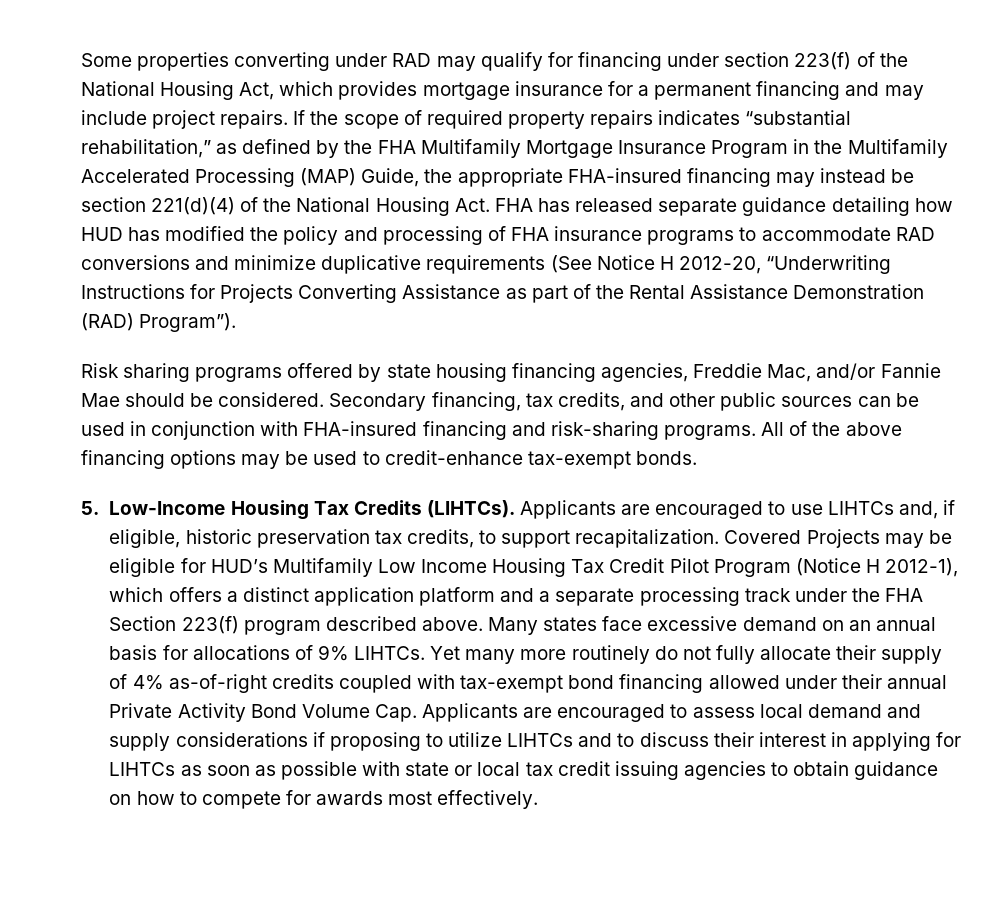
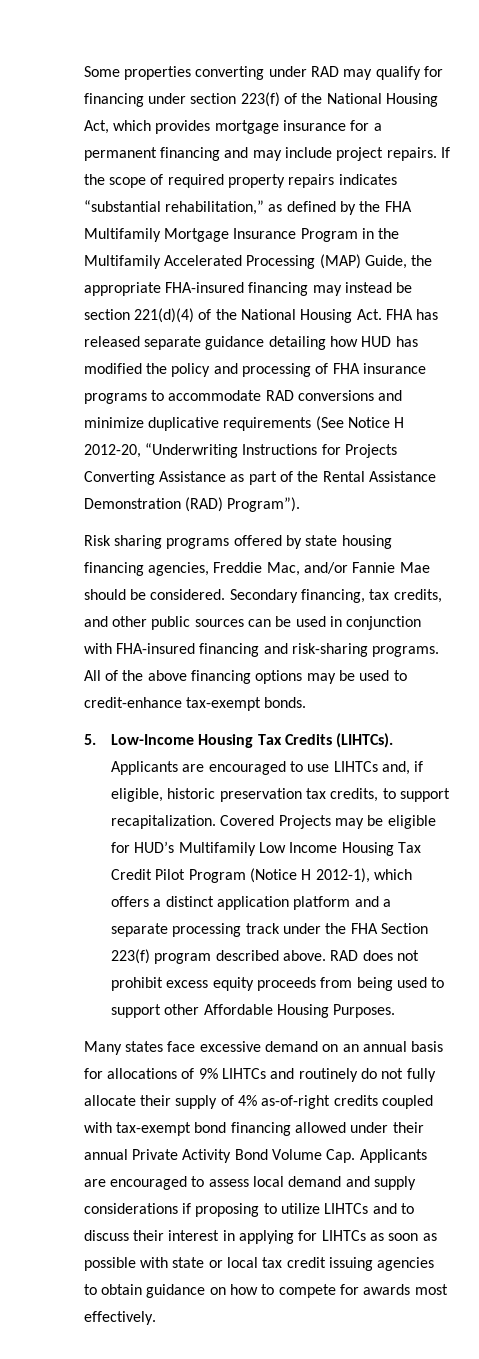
- Covered Projects may be eligible for HUD’s Multifamily Low Income Housing Tax Credit Pilot Program (Notice H 2012-1), which offers a distinct application platform and a separate processing track under the FHA Section 223(f) program described above. Many states face excessive demand on an annual basis for allocations of 9% LIHTCs. Yet many more routinely do not fully allocate their supply of 4% as-of-right credits coupled with tax-exempt bond financing allowed under their annual Private Activity Bond Volume Cap. Applicants are encouraged to assess local demand and supply considerations if proposing to utilize LIHTCs and to discuss their interest in applying for LIHTCs as soon as possible with state or local tax credit issuing agencies to obtain guidance on how to compete for awards most effectively.
+ Covered Projects may be eligible for HUD’s Multifamily Low Income Housing Tax Credit Pilot Program (Notice H 2012-1), which offers a distinct application platform and a separate processing track under the FHA Section 223(f) program described above. RAD does not prohibit excess equity proceeds from being used to support other Affordable Housing Purposes.
+ Many states face excessive demand on an annual basis for allocations of 9% LIHTCs and routinely do not fully allocate their supply of 4% as-of-right credits coupled with tax-exempt bond financing allowed under their annual Private Activity Bond Volume Cap. Applicants are encouraged to assess local demand and supply considerations if proposing to utilize LIHTCs and to discuss their interest in applying for LIHTCs as soon as possible with state or local tax credit issuing agencies to obtain guidance on how to compete for awards most effectively.

